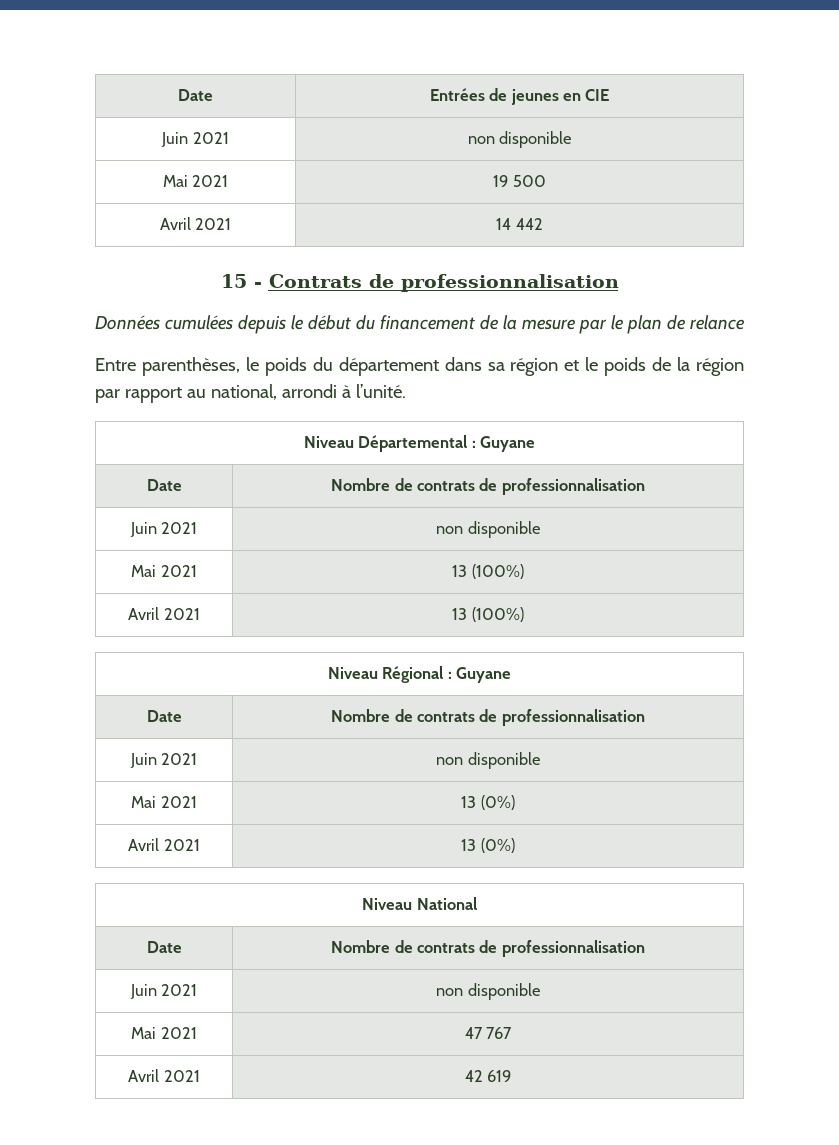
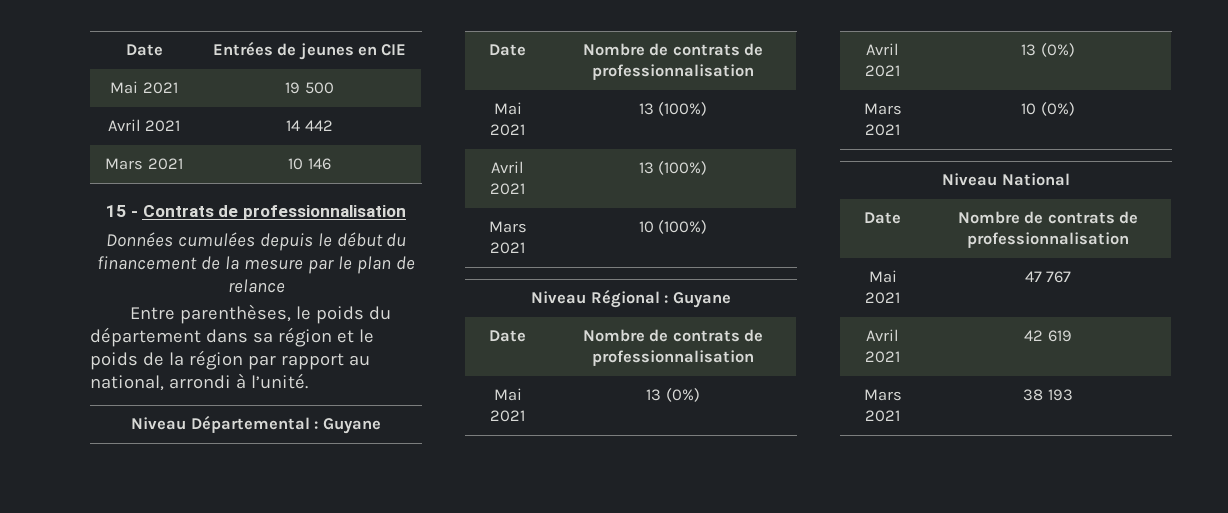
  Date | Entrées de jeunes en CIE
- Juin 2021 | non disponible
+ Mars 2021 | 10 146
  Niveau Départemental : Guyane
  Date | Nombre de contrats de professionnalisation
- Juin 2021 | non disponible
+ Mars 2021 | 10 (100%)
  Niveau Régional : Guyane
  Date | Nombre de contrats de professionnalisation
- Juin 2021 | non disponible
+ Mars 2021 | 10 (0%)
  Niveau National
  Date | Nombre de contrats de professionnalisation
- Juin 2021 | non disponible
+ Mars 2021 | 38 193

